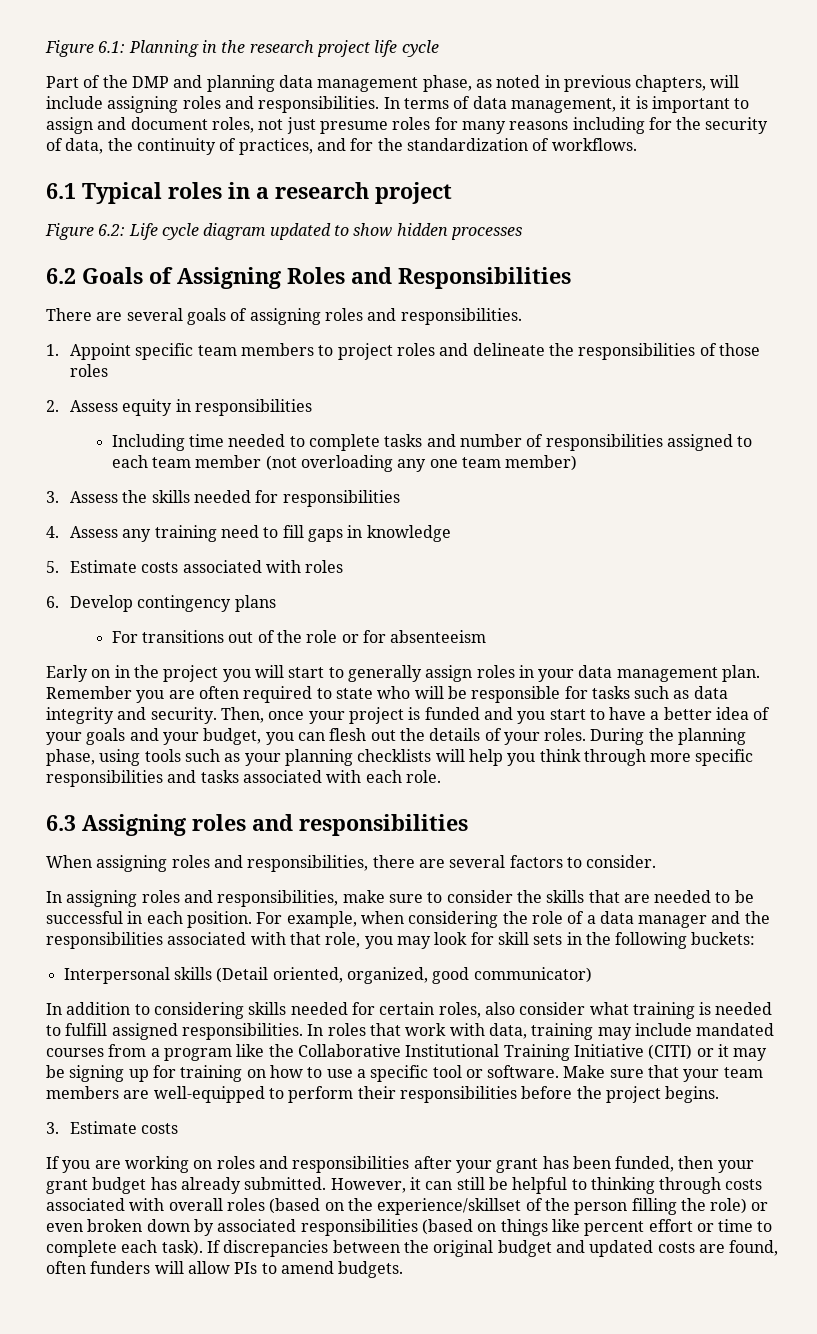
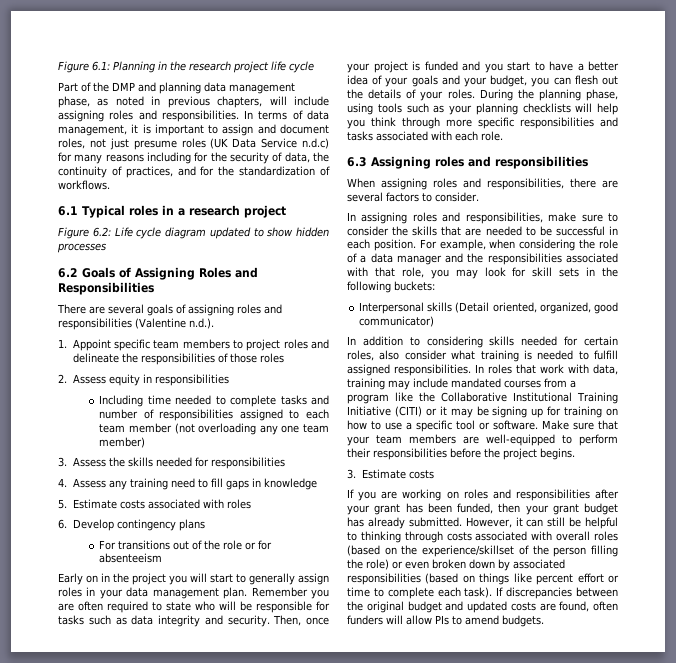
- In terms of data management, it is important to assign and document roles, not just presume roles for many reasons including for the security of data, the continuity of practices, and for the standardization of workflows.
+ In terms of data management, it is important to assign and document roles, not just presume roles (UK Data Service n.d.c) for many reasons including for the security of data, the continuity of practices, and for the standardization of workflows.
- There are several goals of assigning roles and responsibilities.
+ There are several goals of assigning roles and responsibilities (Valentine n.d.).

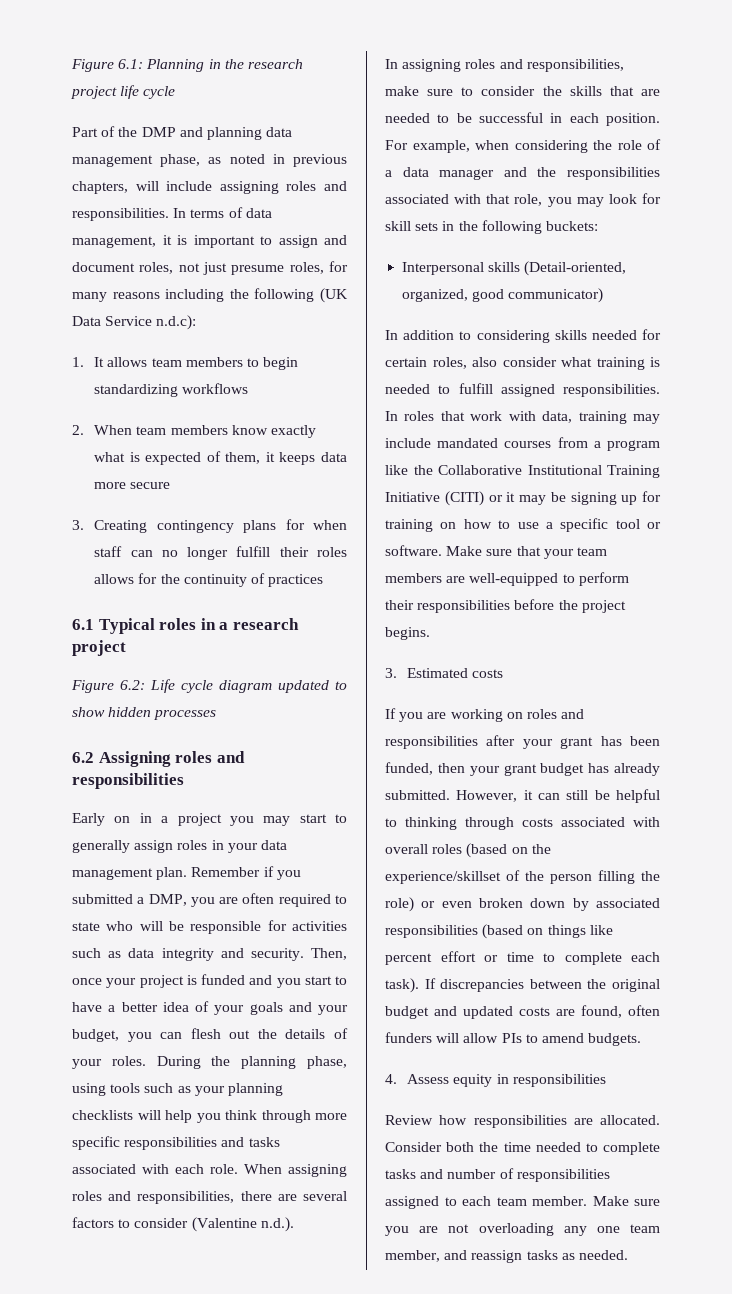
- In terms of data management, it is important to assign and document roles, not just presume roles (UK Data Service n.d.c) for many reasons including for the security of data, the continuity of practices, and for the standardization of workflows.
+ In terms of data management, it is important to assign and document roles, not just presume roles, for many reasons including the following (UK Data Service n.d.c):
+ 1. It allows team members to begin standardizing workflows
+ 2. When team members know exactly what is expected of them, it keeps data more secure
+ 3. Creating contingency plans for when staff can no longer fulfill their roles allows for the continuity of practices
- 6.2 Goals of Assigning Roles and Responsibilities
- There are several goals of assigning roles and responsibilities (Valentine n.d.).
- 1. Appoint specific team members to project roles and delineate the responsibilities of those roles
- 2. Assess equity in responsibilities
- Including time needed to complete tasks and number of responsibilities assigned to each team member (not overloading any one team member)
- 3. Assess the skills needed for responsibilities
- 4. Assess any training need to fill gaps in knowledge
- 5. Estimate costs associated with roles
- 6. Develop contingency plans
- For transitions out of the role or for absenteeism
+ 6.2 Assigning roles and responsibilities
- Early on in the project you will start to generally assign roles in your data management plan.
+ Early on in a project you may start to generally assign roles in your data management plan.
- Remember you are often required to state who will be responsible for tasks such as data integrity and security.
+ Remember if you submitted a DMP, you are often required to state who will be responsible for activities such as data integrity and security.
- During the planning phase, using tools such as your planning checklists will help you think through more specific responsibilities and tasks associated with each role.
- 6.3 Assigning roles and responsibilities
- When assigning roles and responsibilities, there are several factors to consider.
+ During the planning phase, using tools such as your planning checklists will help you think through more specific responsibilities and tasks associated with each role. When assigning roles and responsibilities, there are several factors to consider (Valentine n.d.).
- Interpersonal skills (Detail oriented, organized, good communicator)
+ Interpersonal skills (Detail-oriented, organized, good communicator)
- 3. Estimate costs
+ 3. Estimated costs
+ 4. Assess equity in responsibilities
+ Review how responsibilities are allocated. Consider both the time needed to complete tasks and number of responsibilities assigned to each team member. Make sure you are not overloading any one team member, and reassign tasks as needed.

